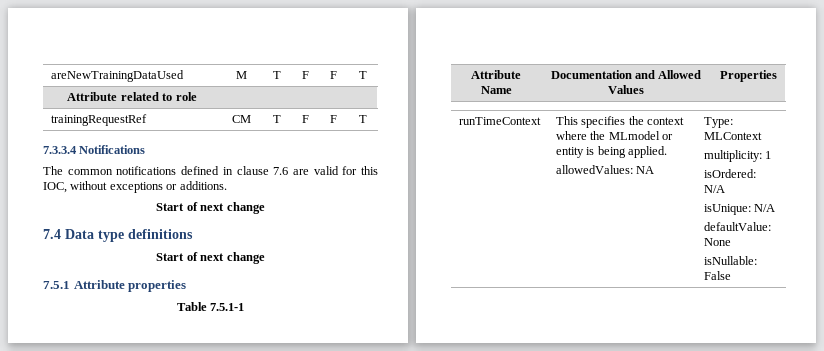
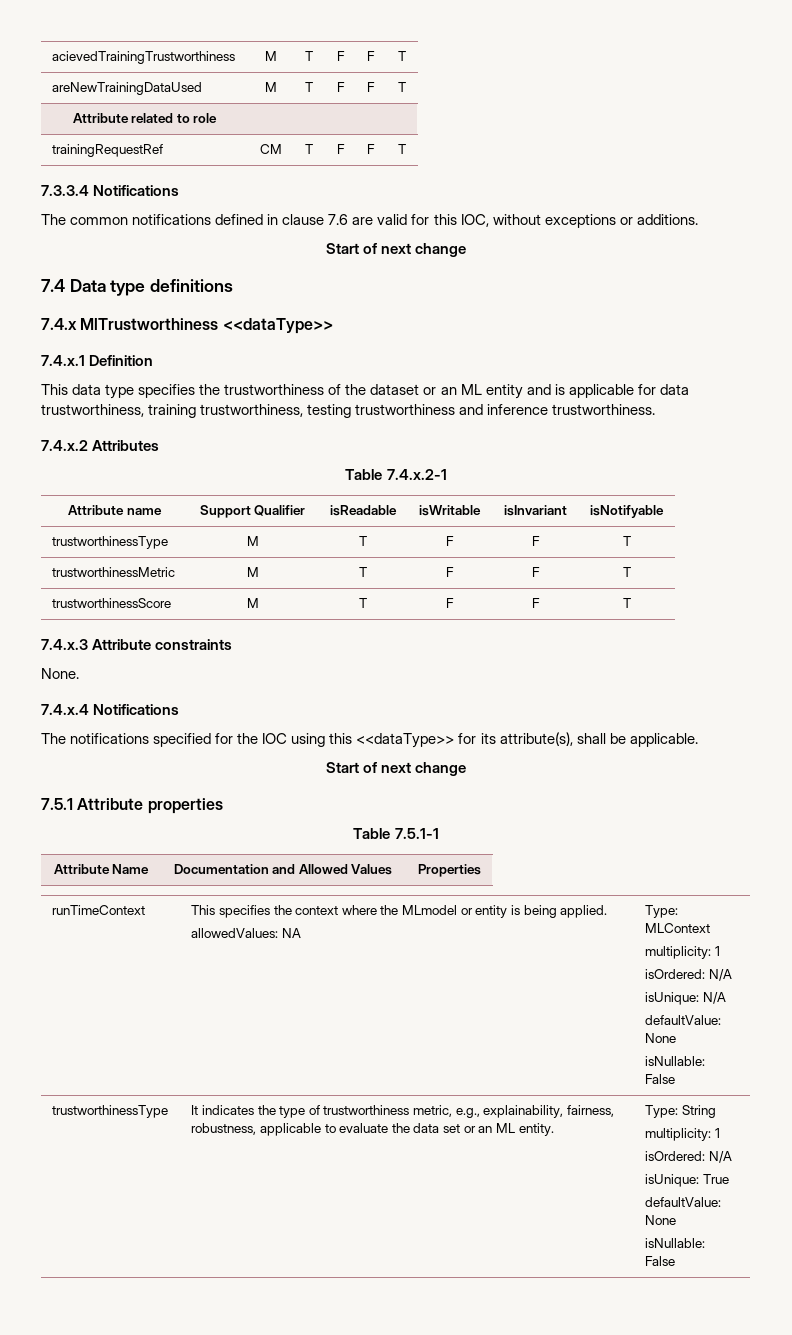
+ acievedTrainingTrustworthiness | M | T | F | F | T
+ 7.4.x MlTrustworthiness <<dataType>>
+ 7.4.x.1 Definition
+ This data type specifies the trustworthiness of the dataset or an ML entity and is applicable for data trustworthiness, training trustworthiness, testing trustworthiness and inference trustworthiness.
+ 7.4.x.2 Attributes
+ Table 7.4.x.2-1
+ Attribute name | Support Qualifier | isReadable | isWritable | isInvariant | isNotifyable
+ trustworthinessType | M | T | F | F | T
+ trustworthinessMetric | M | T | F | F | T
+ trustworthinessScore | M | T | F | F | T
+ 7.4.x.3 Attribute constraints
+ None.
+ 7.4.x.4 Notifications
+ The notifications specified for the IOC using this <<dataType>> for its attribute(s), shall be applicable.
+ trustworthinessType | It indicates the type of trustworthiness metric, e.g., explainability, fairness, robustness, applicable to evaluate the data set or an ML entity. | Type: String
+ multiplicity: 1
+ isOrdered: N/A
+ isUnique: True
+ defaultValue: None
+ isNullable: False

